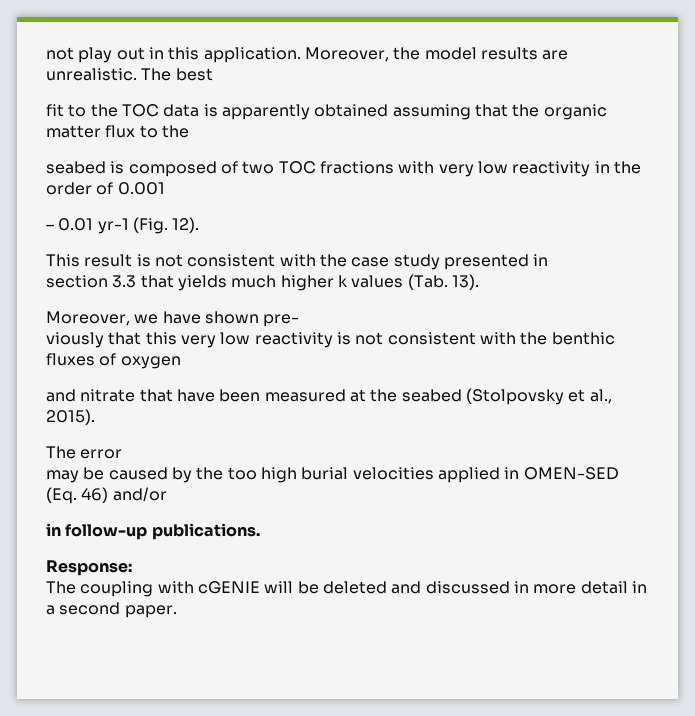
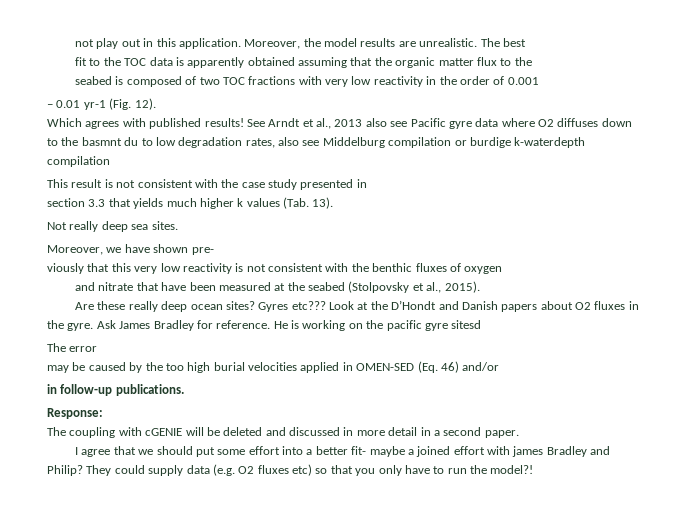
+ Which agrees with published results! See Arndt et al., 2013 also see Pacific gyre data where O2 diffuses down to the basmnt du to low degradation rates, also see Middelburg compilation or burdige k-waterdepth compilation
+ Not really deep sea sites.
+ Are these really deep ocean sites? Gyres etc??? Look at the D’Hondt and Danish papers about O2 fluxes in the gyre. Ask James Bradley for reference. He is working on the pacific gyre sitesd
+ I agree that we should put some effort into a better fit- maybe a joined effort with james Bradley and Philip? They could supply data (e.g. O2 fluxes etc) so that you only have to run the model?!

